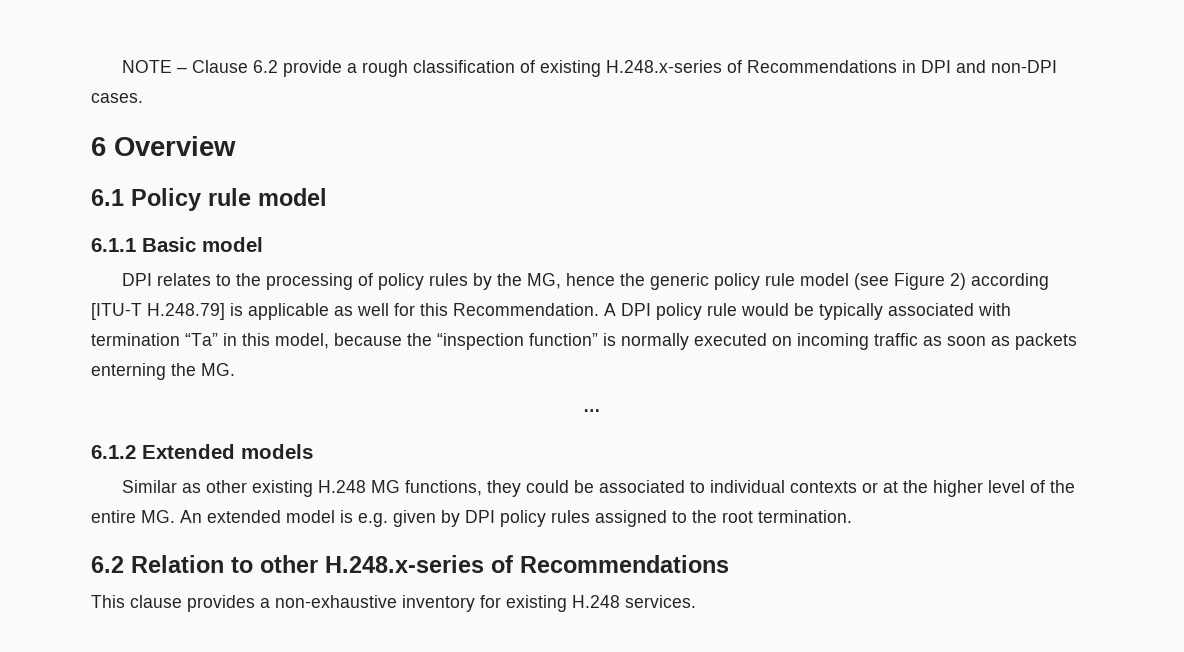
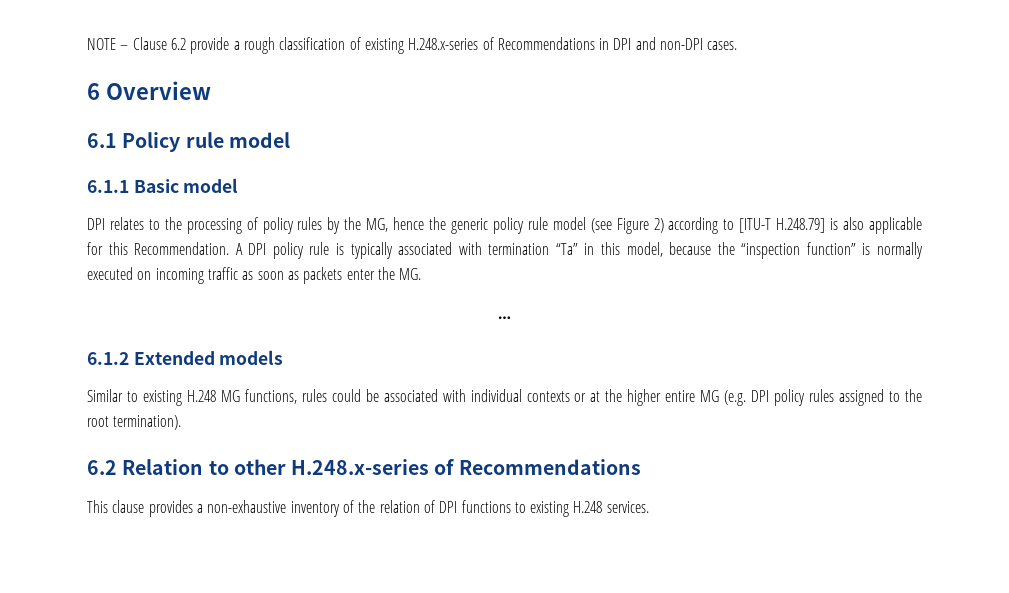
- DPI relates to the processing of policy rules by the MG, hence the generic policy rule model (see Figure 2) according [ITU-T H.248.79] is applicable as well for this Recommendation.
+ DPI relates to the processing of policy rules by the MG, hence the generic policy rule model (see Figure 2) according to [ITU-T H.248.79] is also applicable for this Recommendation.
- A DPI policy rule would be typically associated with termination “Ta” in this model, because the “inspection function” is normally executed on incoming traffic as soon as packets enterning the MG.
+ A DPI policy rule is typically associated with termination “Ta” in this model, because the “inspection function” is normally executed on incoming traffic as soon as packets enter the MG.
- Similar as other existing H.248 MG functions, they could be associated to individual contexts or at the higher level of the entire MG. An extended model is e.g. given by DPI policy rules assigned to the root termination.
+ Similar to existing H.248 MG functions, rules could be associated with individual contexts or at the higher entire MG (e.g. DPI policy rules assigned to the root termination).
- This clause provides a non-exhaustive inventory for existing H.248 services.
+ This clause provides a non-exhaustive inventory of the relation of DPI functions to existing H.248 services.

